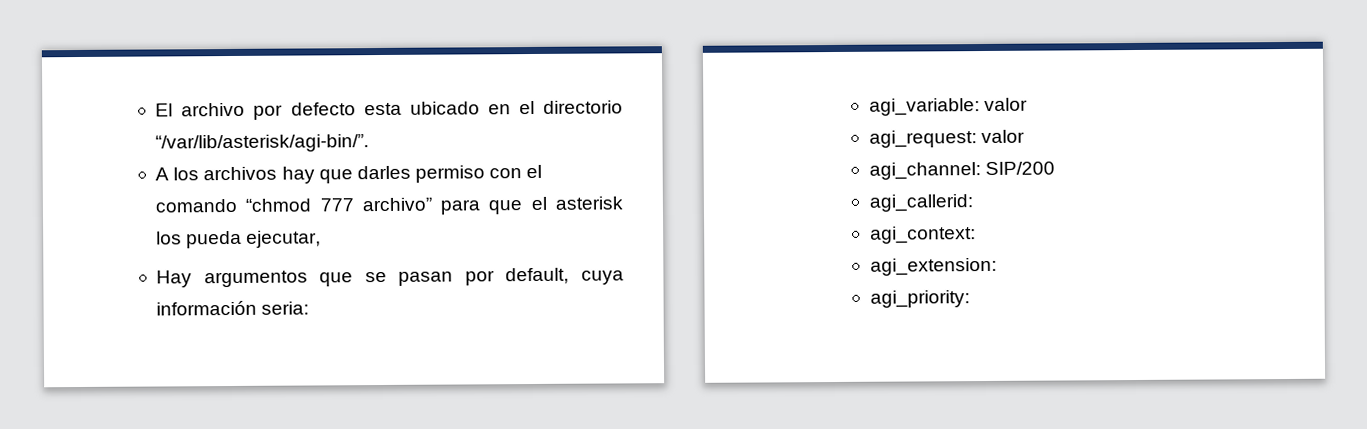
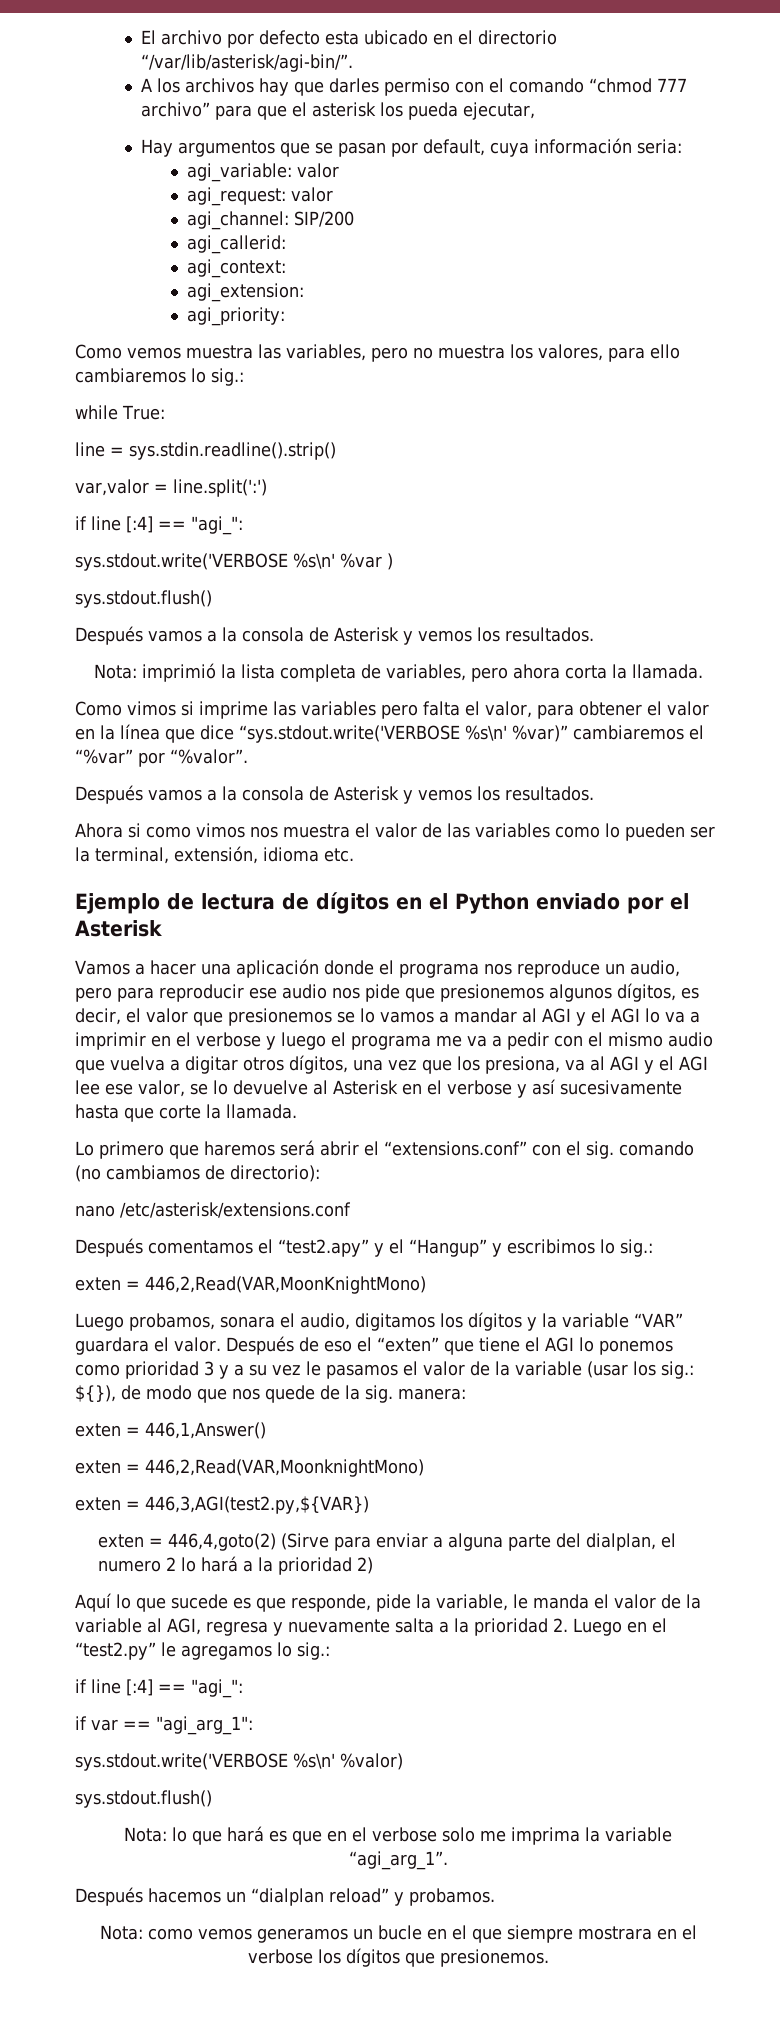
+ Como vemos muestra las variables, pero no muestra los valores, para ello cambiaremos lo sig.:
+ while True:
+ line = sys.stdin.readline().strip()
+ var,valor = line.split(':')
+ if line [:4] == "agi_":
+ sys.stdout.write('VERBOSE %s\n' %var )
+ sys.stdout.flush()
+ Después vamos a la consola de Asterisk y vemos los resultados.
+ Nota: imprimió la lista completa de variables, pero ahora corta la llamada.
+ Como vimos si imprime las variables pero falta el valor, para obtener el valor en la línea que dice “sys.stdout.write('VERBOSE %s\n' %var)” cambiaremos el “%var” por “%valor”.
+ Después vamos a la consola de Asterisk y vemos los resultados.
+ Ahora si como vimos nos muestra el valor de las variables como lo pueden ser la terminal, extensión, idioma etc.
+ Ejemplo de lectura de dígitos en el Python enviado por el Asterisk
+ Vamos a hacer una aplicación donde el programa nos reproduce un audio, pero para reproducir ese audio nos pide que presionemos algunos dígitos, es decir, el valor que presionemos se lo vamos a mandar al AGI y el AGI lo va a imprimir en el verbose y luego el programa me va a pedir con el mismo audio que vuelva a digitar otros dígitos, una vez que los presiona, va al AGI y el AGI lee ese valor, se lo devuelve al Asterisk en el verbose y así sucesivamente hasta que corte la llamada.
+ Lo primero que haremos será abrir el “extensions.conf” con el sig. comando (no cambiamos de directorio):
+ nano /etc/asterisk/extensions.conf
+ Después comentamos el “test2.apy” y el “Hangup” y escribimos lo sig.:
+ exten = 446,2,Read(VAR,MoonKnightMono)
+ Luego probamos, sonara el audio, digitamos los dígitos y la variable “VAR” guardara el valor. Después de eso el “exten” que tiene el AGI lo ponemos como prioridad 3 y a su vez le pasamos el valor de la variable (usar los sig.: ${}), de modo que nos quede de la sig. manera:
+ exten = 446,1,Answer()
+ exten = 446,2,Read(VAR,MoonknightMono)
+ exten = 446,3,AGI(test2.py,${VAR})
+ exten = 446,4,goto(2) (Sirve para enviar a alguna parte del dialplan, el numero 2 lo hará a la prioridad 2)
+ Aquí lo que sucede es que responde, pide la variable, le manda el valor de la variable al AGI, regresa y nuevamente salta a la prioridad 2. Luego en el “test2.py” le agregamos lo sig.:
+ if line [:4] == "agi_":
+ if var == "agi_arg_1":
+ sys.stdout.write('VERBOSE %s\n' %valor)
+ sys.stdout.flush()
+ Nota: lo que hará es que en el verbose solo me imprima la variable “agi_arg_1”.
+ Después hacemos un “dialplan reload” y probamos.
+ Nota: como vemos generamos un bucle en el que siempre mostrara en el verbose los dígitos que presionemos.

